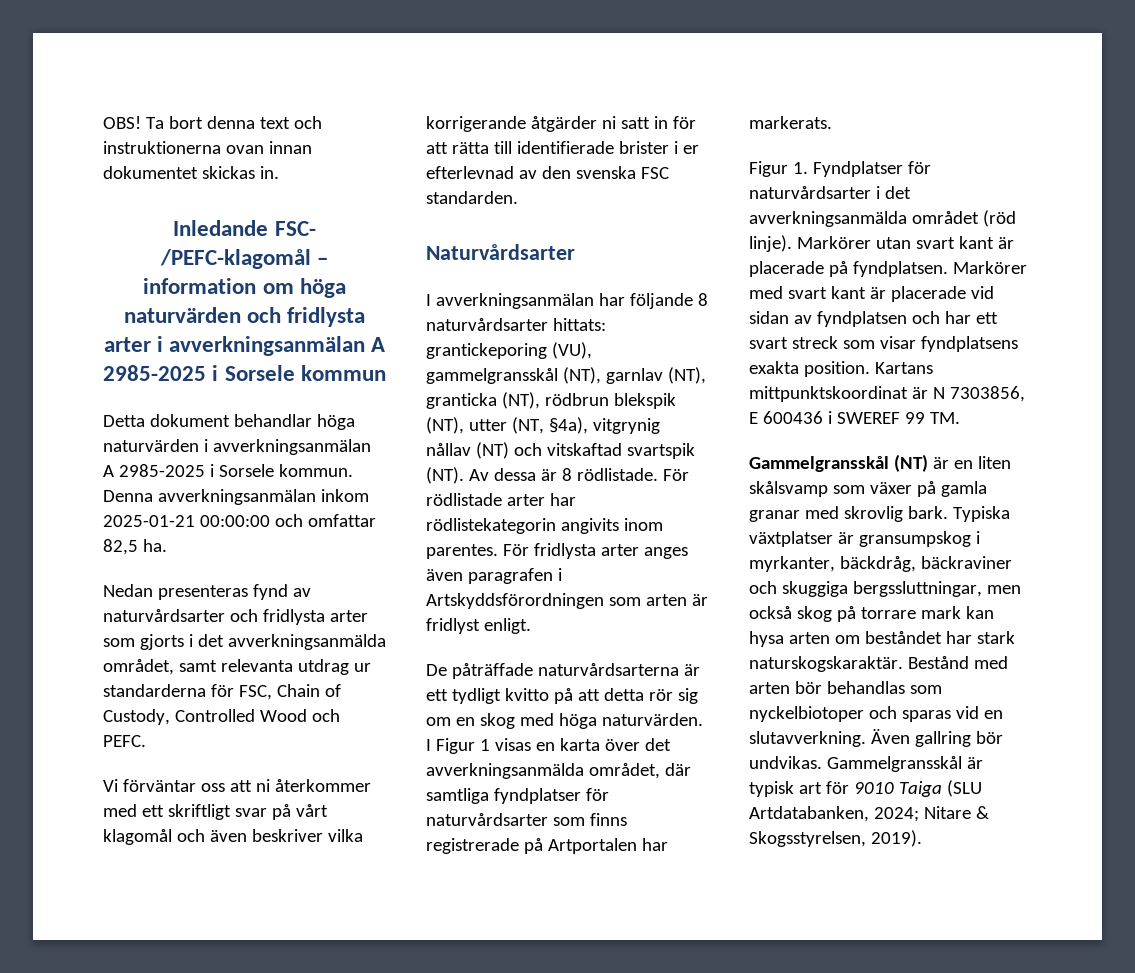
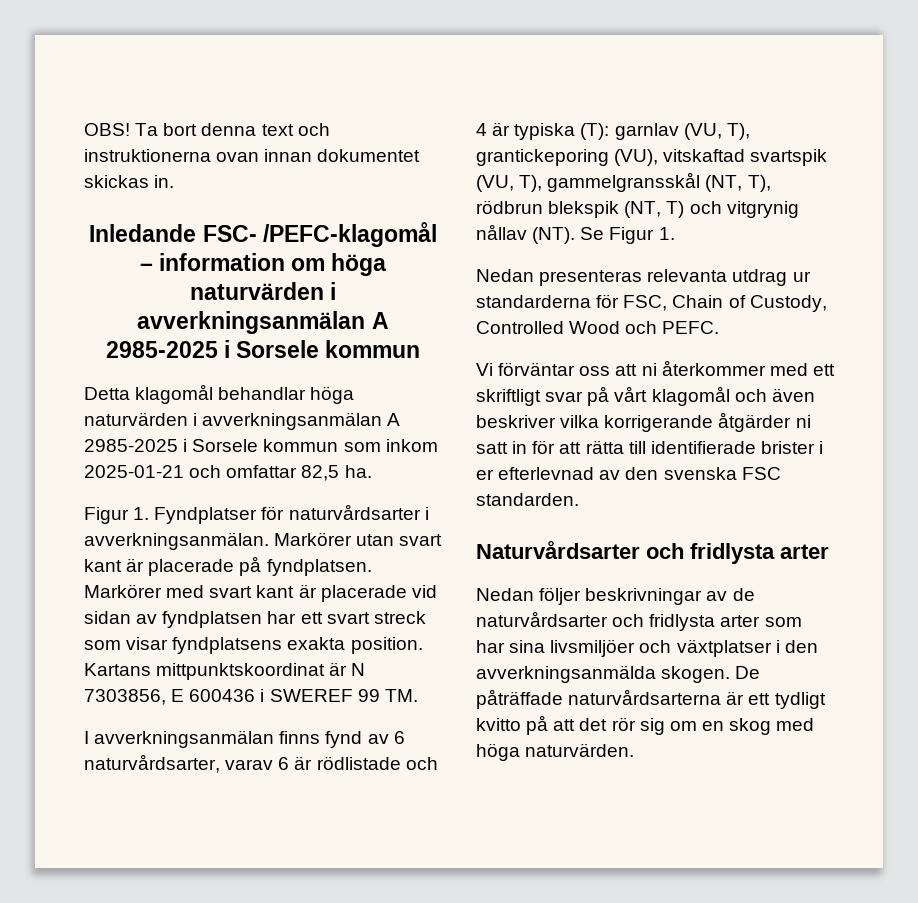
- Inledande FSC- /PEFC-klagomål – information om höga naturvärden och fridlysta arter i avverkningsanmälan A 2985-2025 i Sorsele kommun
+ Inledande FSC- /PEFC-klagomål – information om höga naturvärden i avverkningsanmälan A 2985-2025 i Sorsele kommun
- Detta dokument behandlar höga naturvärden i avverkningsanmälan A 2985-2025 i Sorsele kommun. Denna avverkningsanmälan inkom 2025-01-21 00:00:00 och omfattar 82,5 ha.
+ Detta klagomål behandlar höga naturvärden i avverkningsanmälan A 2985-2025 i Sorsele kommun som inkom 2025-01-21 och omfattar 82,5 ha.
- Nedan presenteras fynd av naturvårdsarter och fridlysta arter som gjorts i det avverkningsanmälda området, samt relevanta utdrag ur standarderna för FSC, Chain of Custody, Controlled Wood och PEFC.
+ Figur 1. Fyndplatser för naturvårdsarter i avverkningsanmälan. Markörer utan svart kant är placerade på fyndplatsen. Markörer med svart kant är placerade vid sidan av fyndplatsen har ett svart streck som visar fyndplatsens exakta position. Kartans mittpunktskoordinat är N 7303856, E 600436 i SWEREF 99 TM.
+ I avverkningsanmälan finns fynd av 6 naturvårdsarter, varav 6 är rödlistade och 4 är typiska (T): garnlav (VU, T), grantickeporing (VU), vitskaftad svartspik (VU, T), gammelgransskål (NT, T), rödbrun blekspik (NT, T) och vitgrynig nållav (NT). Se Figur 1.
+ Nedan presenteras relevanta utdrag ur standarderna för FSC, Chain of Custody, Controlled Wood och PEFC.
- Naturvårdsarter
- I avverkningsanmälan har följande 8 naturvårdsarter hittats: grantickeporing (VU), gammelgransskål (NT), garnlav (NT), granticka (NT), rödbrun blekspik (NT), utter (NT, §4a), vitgrynig nållav (NT) och vitskaftad svartspik (NT). Av dessa är 8 rödlistade. För rödlistade arter har rödlistekategorin angivits inom parentes. För fridlysta arter anges även paragrafen i Artskyddsförordningen som arten är fridlyst enligt.
- De påträffade naturvårdsarterna är ett tydligt kvitto på att detta rör sig om en skog med höga naturvärden. I Figur 1 visas en karta över det avverkningsanmälda området, där samtliga fyndplatser för naturvårdsarter som finns registrerade på Artportalen har markerats.
- Figur 1. Fyndplatser för naturvårdsarter i det avverkningsanmälda området (röd linje). Markörer utan svart kant är placerade på fyndplatsen. Markörer med svart kant är placerade vid sidan av fyndplatsen och har ett svart streck som visar fyndplatsens exakta position. Kartans mittpunktskoordinat är N 7303856, E 600436 i SWEREF 99 TM.
- Gammelgransskål (NT) är en liten skålsvamp som växer på gamla granar med skrovlig bark. Typiska växtplatser är gransumpskog i myrkanter, bäckdråg, bäckraviner och skuggiga bergssluttningar, men också skog på torrare mark kan hysa arten om beståndet har stark naturskogskaraktär. Bestånd med arten bör behandlas som nyckelbiotoper och sparas vid en slutavverkning. Även gallring bör undvikas. Gammelgransskål är typisk art för 9010 Taiga (SLU Artdatabanken, 2024; Nitare & Skogsstyrelsen, 2019).
+ Naturvårdsarter och fridlysta arter
+ Nedan följer beskrivningar av de naturvårdsarter och fridlysta arter som har sina livsmiljöer och växtplatser i den avverkningsanmälda skogen. De påträffade naturvårdsarterna är ett tydligt kvitto på att det rör sig om en skog med höga naturvärden.

